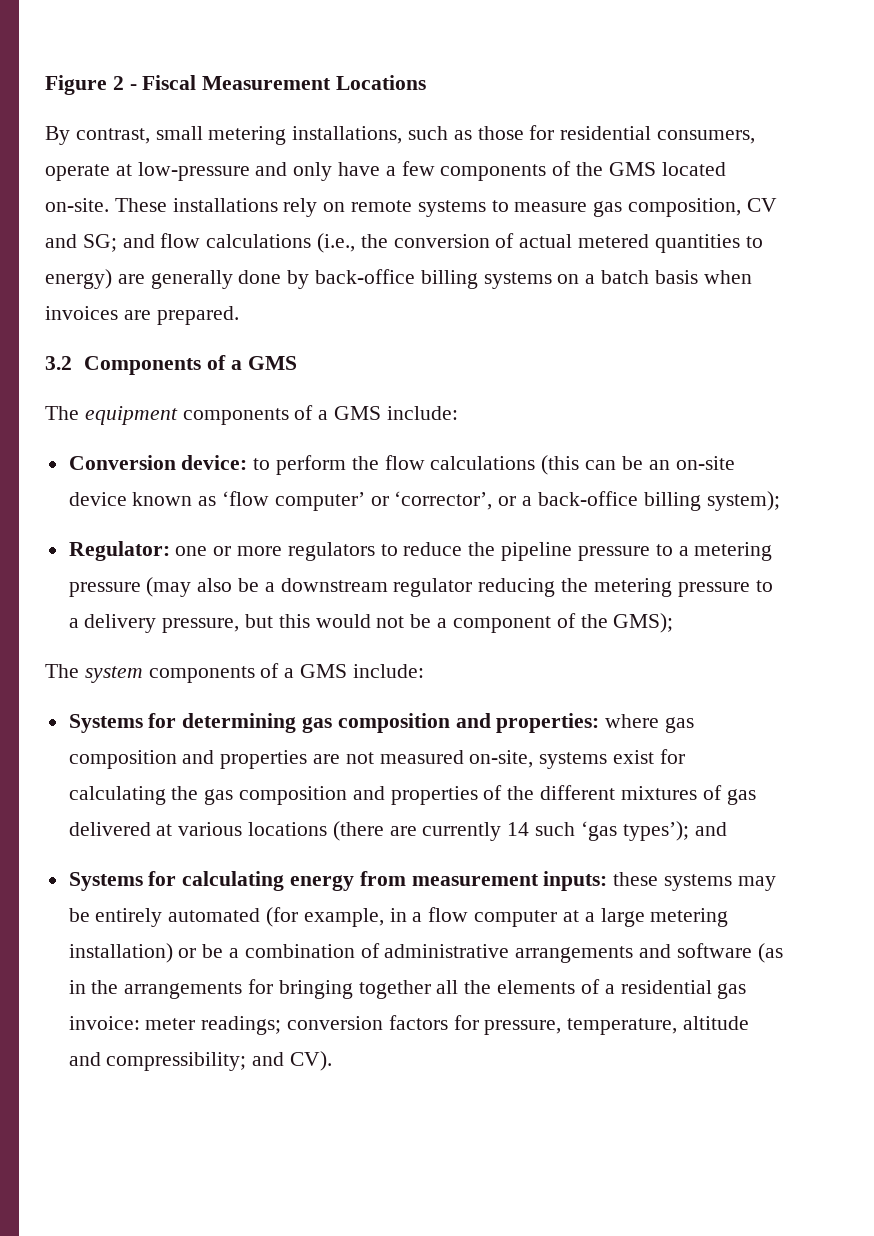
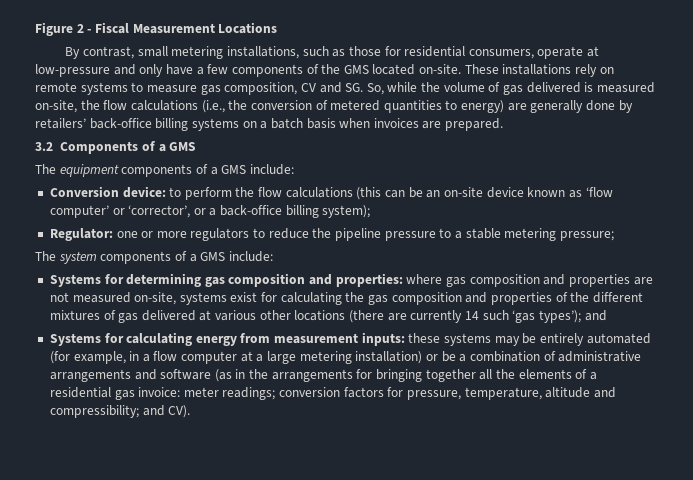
- These installations rely on remote systems to measure gas composition, CV and SG; and flow calculations (i.e., the conversion of actual metered quantities to energy) are generally done by back-office billing systems on a batch basis when invoices are prepared.
+ These installations rely on remote systems to measure gas composition, CV and SG. So, while the volume of gas delivered is measured on-site, the flow calculations (i.e., the conversion of metered quantities to energy) are generally done by retailers’ back-office billing systems on a batch basis when invoices are prepared.
- Regulator: one or more regulators to reduce the pipeline pressure to a metering pressure (may also be a downstream regulator reducing the metering pressure to a delivery pressure, but this would not be a component of the GMS);
+ Regulator: one or more regulators to reduce the pipeline pressure to a stable metering pressure;
- Systems for determining gas composition and properties: where gas composition and properties are not measured on-site, systems exist for calculating the gas composition and properties of the different mixtures of gas delivered at various locations (there are currently 14 such ‘gas types’); and
+ Systems for determining gas composition and properties: where gas composition and properties are not measured on-site, systems exist for calculating the gas composition and properties of the different mixtures of gas delivered at various other locations (there are currently 14 such ‘gas types’); and

